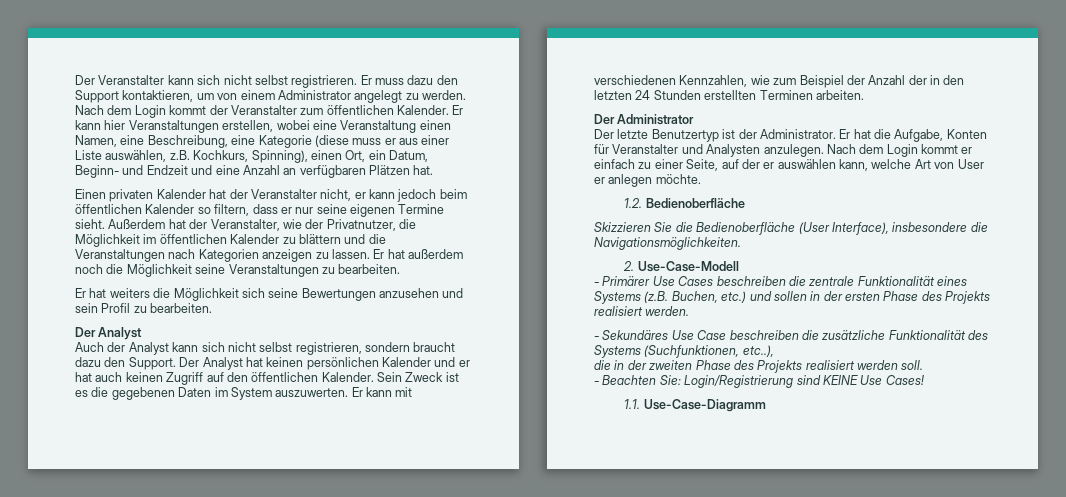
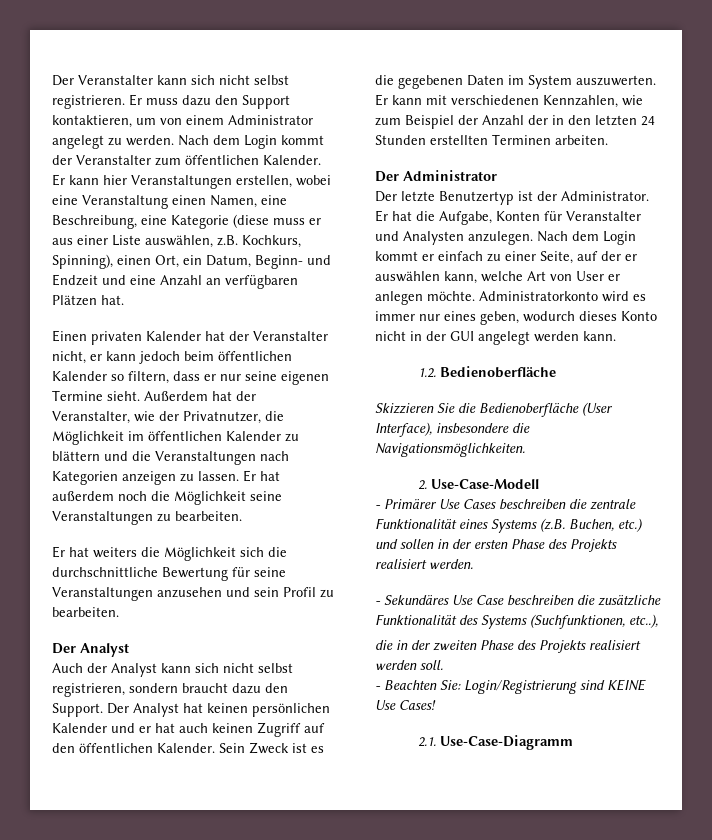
- Er hat weiters die Möglichkeit sich seine Bewertungen anzusehen und sein Profil zu bearbeiten.
+ Er hat weiters die Möglichkeit sich die durchschnittliche Bewertung für seine Veranstaltungen anzusehen und sein Profil zu bearbeiten.
+ Administratorkonto wird es immer nur eines geben, wodurch dieses Konto nicht in der GUI angelegt werden kann.
- 1.1. Use-Case-Diagramm
+ 2.1. Use-Case-Diagramm

